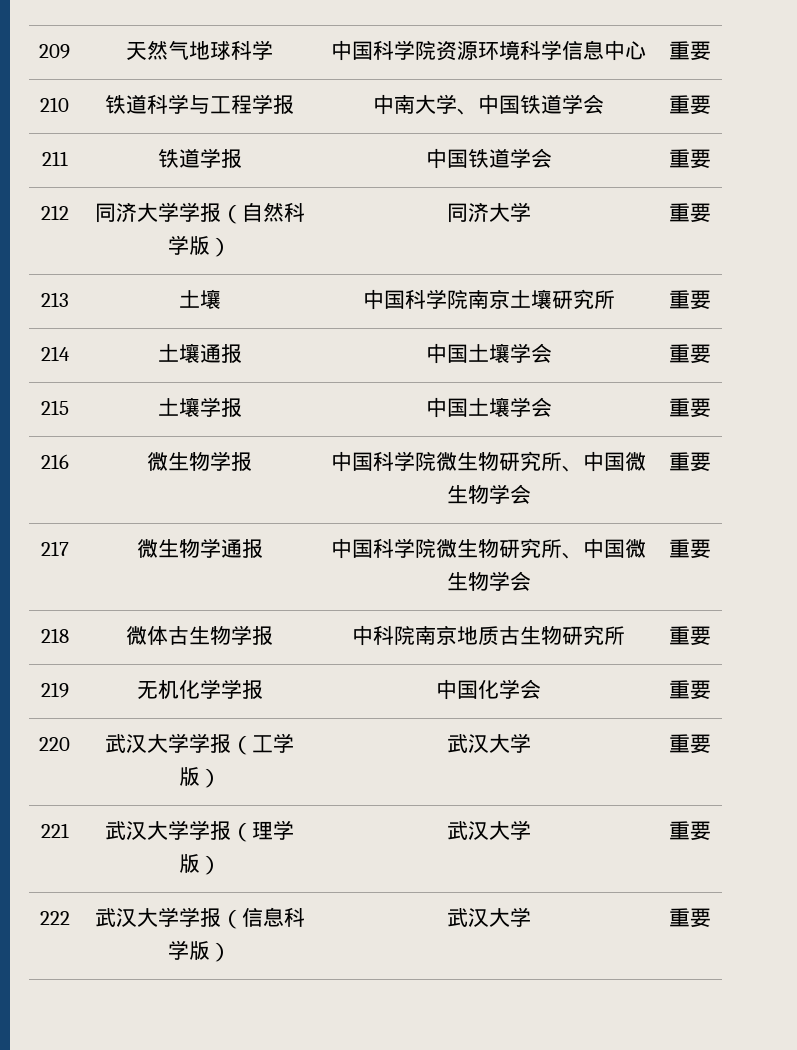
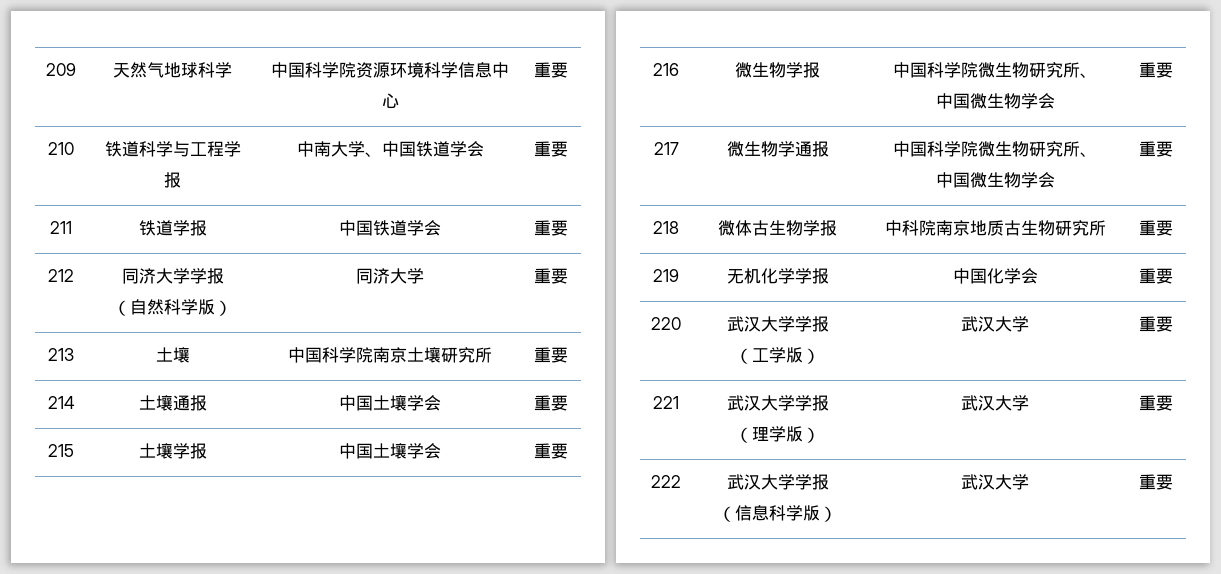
- 212 | 同济大学学报（自然科学版） | 同济大学 | 重要
+ 212 | 同济大学学报
+ （自然科学版） | 同济大学 | 重要
- 216 | 微生物学报 | 中国科学院微生物研究所、中国微生物学会 | 重要
+ 216 | 微生物学报 | 中国科学院微生物研究所、
+ 中国微生物学会 | 重要
- 217 | 微生物学通报 | 中国科学院微生物研究所、中国微生物学会 | 重要
+ 217 | 微生物学通报 | 中国科学院微生物研究所、
+ 中国微生物学会 | 重要
- 220 | 武汉大学学报（工学版） | 武汉大学 | 重要
+ 220 | 武汉大学学报
+ （工学版） | 武汉大学 | 重要
- 221 | 武汉大学学报（理学版） | 武汉大学 | 重要
+ 221 | 武汉大学学报
+ （理学版） | 武汉大学 | 重要
- 222 | 武汉大学学报（信息科学版） | 武汉大学 | 重要
+ 222 | 武汉大学学报
+ （信息科学版） | 武汉大学 | 重要

